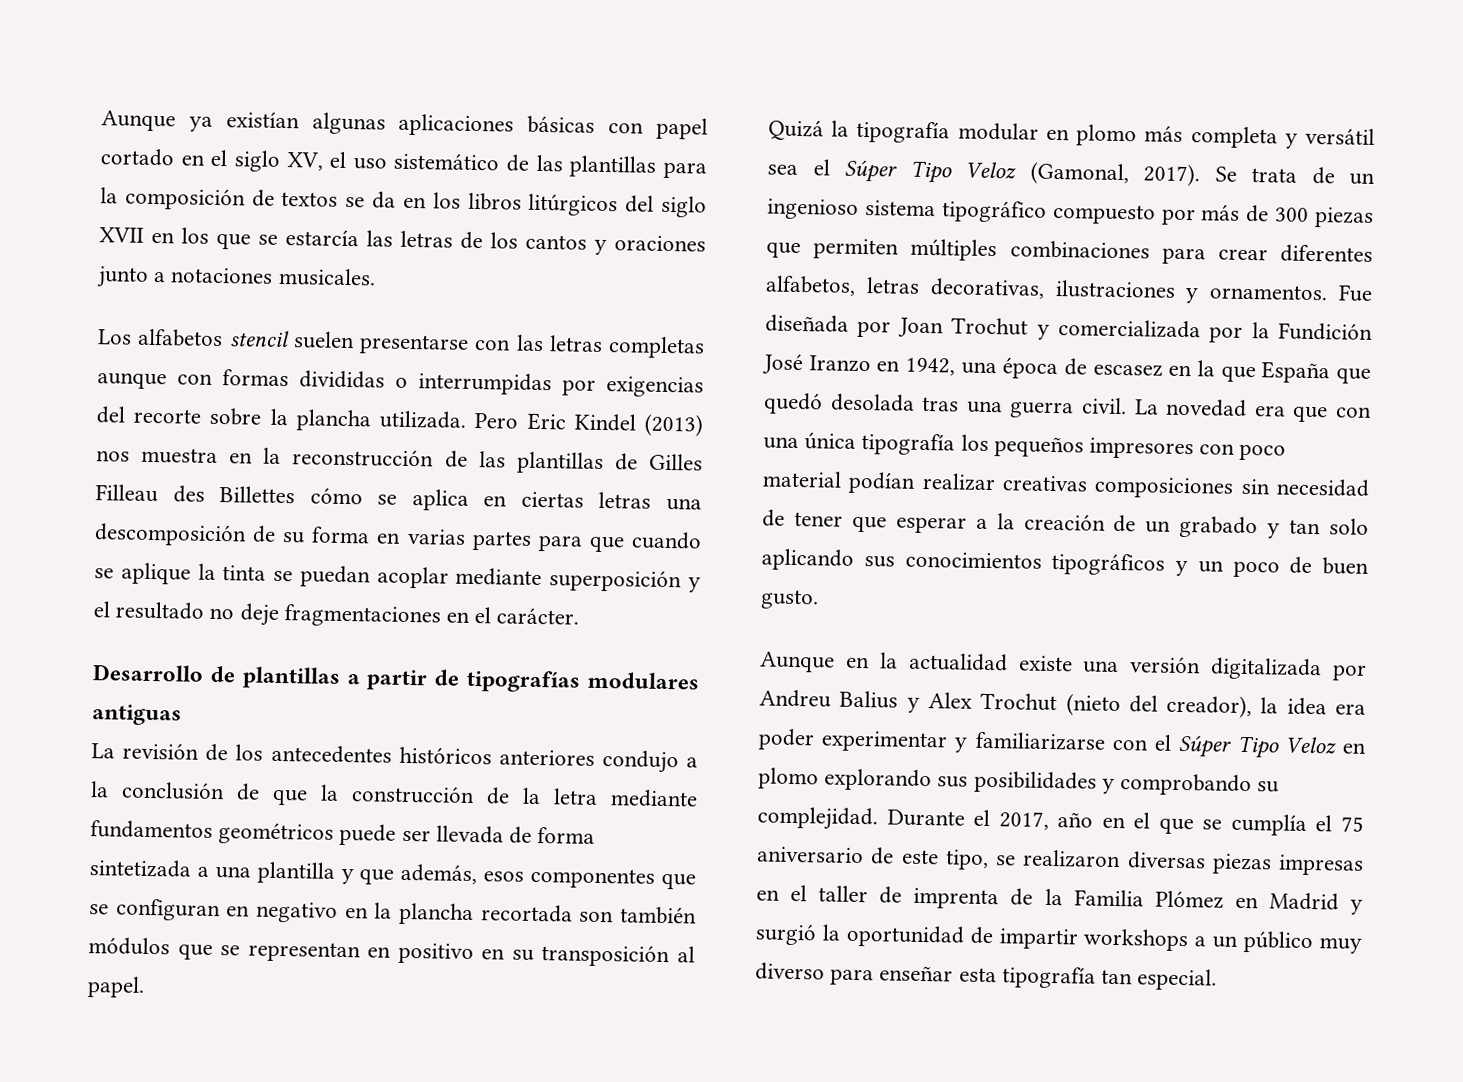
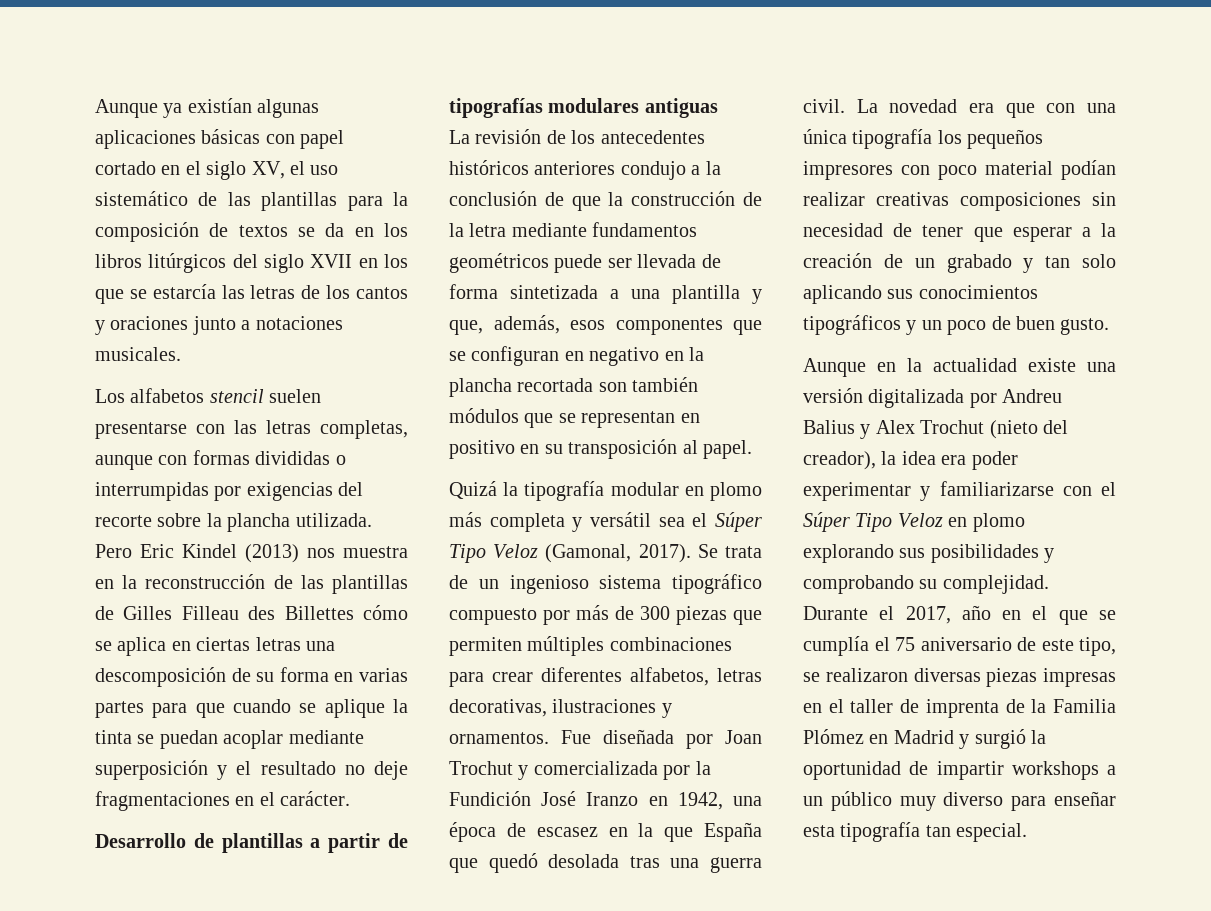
- Los alfabetos stencil suelen presentarse con las letras completas aunque con formas divididas o interrumpidas por exigencias del recorte sobre la plancha utilizada.
+ Los alfabetos stencil suelen presentarse con las letras completas, aunque con formas divididas o interrumpidas por exigencias del recorte sobre la plancha utilizada.
- La revisión de los antecedentes históricos anteriores condujo a la conclusión de que la construcción de la letra mediante fundamentos geométricos puede ser llevada de forma sintetizada a una plantilla y que además, esos componentes que se configuran en negativo en la plancha recortada son también módulos que se representan en positivo en su transposición al papel.
+ La revisión de los antecedentes históricos anteriores condujo a la conclusión de que la construcción de la letra mediante fundamentos geométricos puede ser llevada de forma sintetizada a una plantilla y que, además, esos componentes que se configuran en negativo en la plancha recortada son también módulos que se representan en positivo en su transposición al papel.

